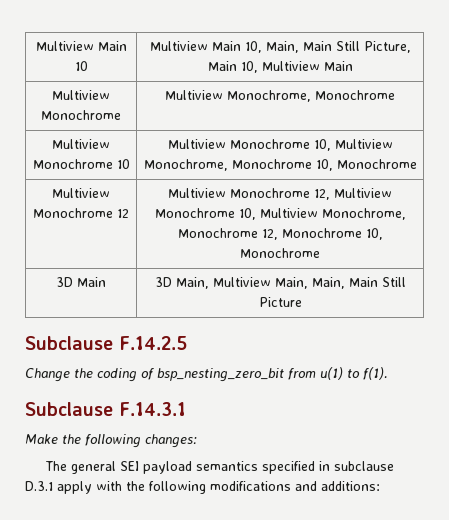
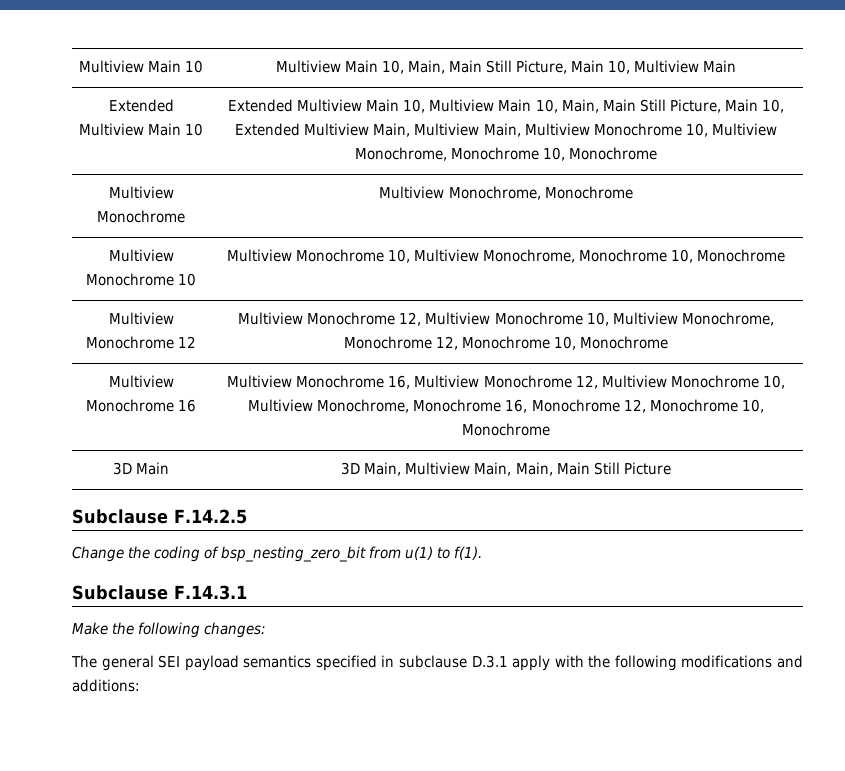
+ Extended Multiview Main 10 | Extended Multiview Main 10, Multiview Main 10, Main, Main Still Picture, Main 10, Extended Multiview Main, Multiview Main, Multiview Monochrome 10, Multiview Monochrome, Monochrome 10, Monochrome
+ Multiview Monochrome 16 | Multiview Monochrome 16, Multiview Monochrome 12, Multiview Monochrome 10, Multiview Monochrome, Monochrome 16, Monochrome 12, Monochrome 10, Monochrome

